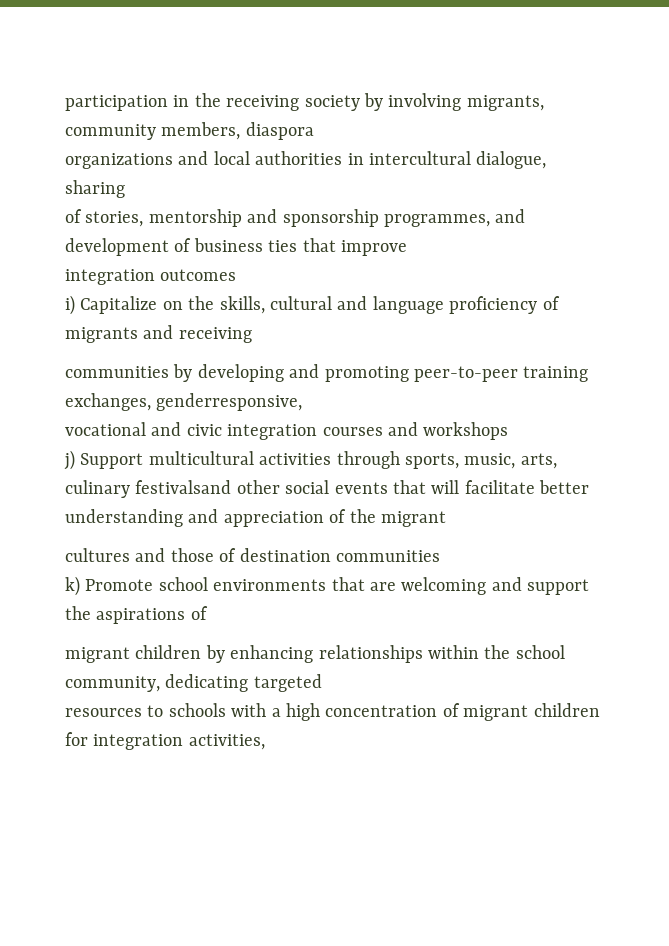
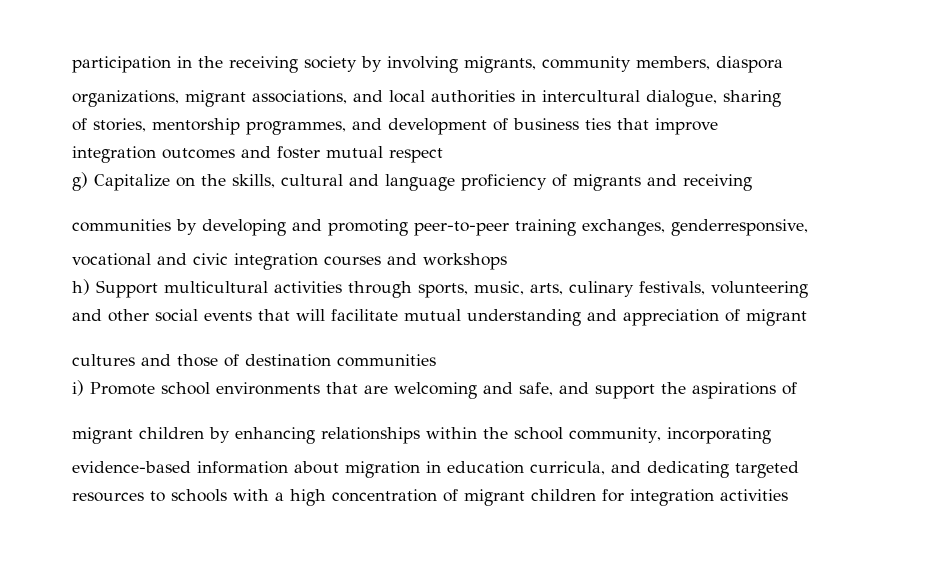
- organizations and local authorities in intercultural dialogue, sharing
+ organizations, migrant associations, and local authorities in intercultural dialogue, sharing
- of stories, mentorship and sponsorship programmes, and development of business ties that improve
+ of stories, mentorship programmes, and development of business ties that improve
- integration outcomes
- i) Capitalize on the skills, cultural and language proficiency of migrants and receiving
+ integration outcomes and foster mutual respect
+ g) Capitalize on the skills, cultural and language proficiency of migrants and receiving
- j) Support multicultural activities through sports, music, arts, culinary festivalsand other social events that will facilitate better understanding and appreciation of the migrant
+ h) Support multicultural activities through sports, music, arts, culinary festivals, volunteering
+ and other social events that will facilitate mutual understanding and appreciation of migrant
- k) Promote school environments that are welcoming and support the aspirations of
+ i) Promote school environments that are welcoming and safe, and support the aspirations of
- migrant children by enhancing relationships within the school community, dedicating targeted
+ migrant children by enhancing relationships within the school community, incorporating
+ evidence-based information about migration in education curricula, and dedicating targeted
- resources to schools with a high concentration of migrant children for integration activities,
+ resources to schools with a high concentration of migrant children for integration activities

